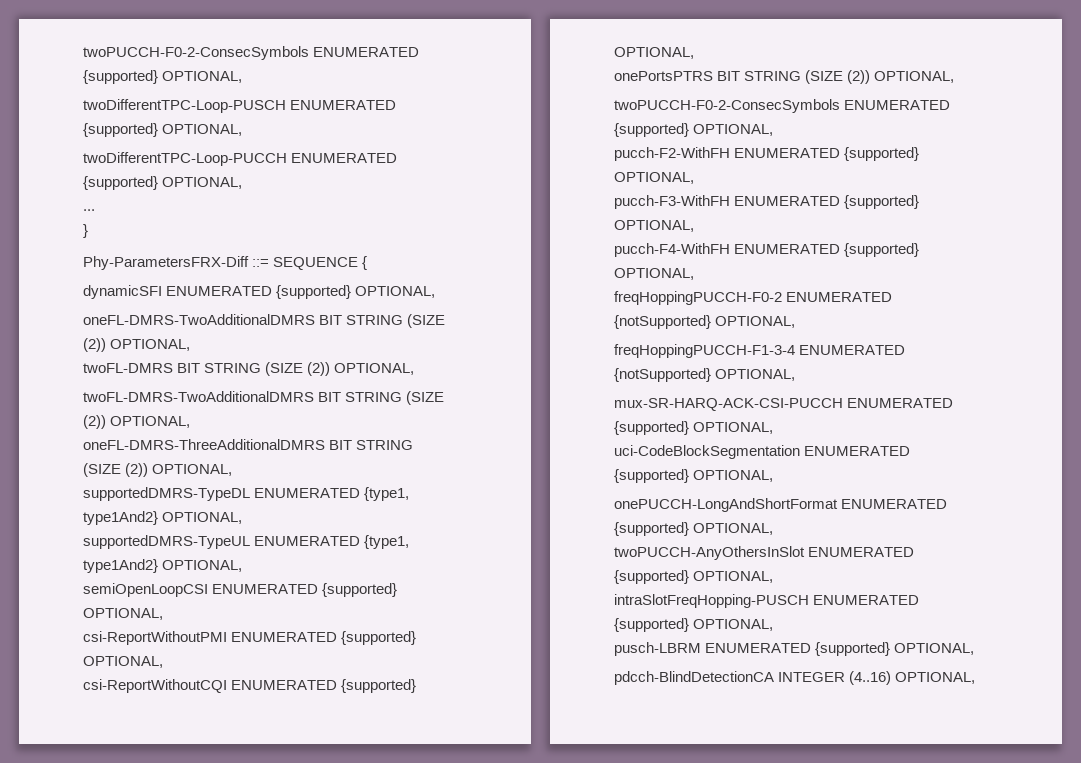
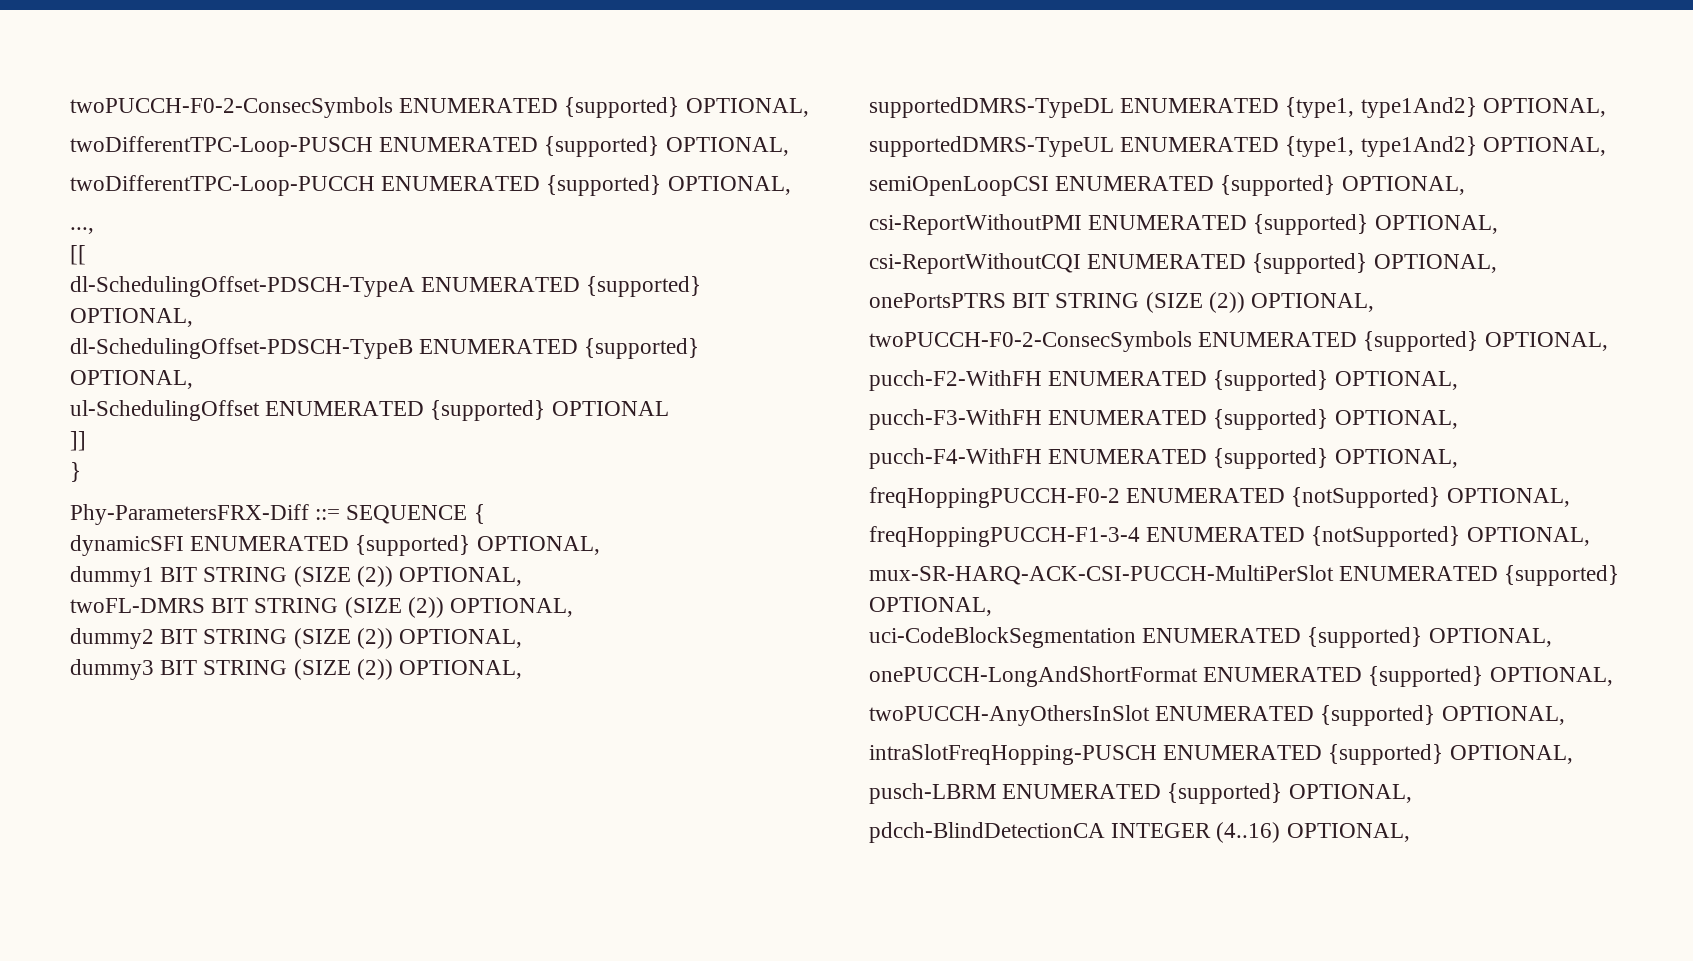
- ...
+ ...,
+ [[
+ dl-SchedulingOffset-PDSCH-TypeA ENUMERATED {supported} OPTIONAL,
+ dl-SchedulingOffset-PDSCH-TypeB ENUMERATED {supported} OPTIONAL,
+ ul-SchedulingOffset ENUMERATED {supported} OPTIONAL
+ ]]
- oneFL-DMRS-TwoAdditionalDMRS BIT STRING (SIZE (2)) OPTIONAL,
+ dummy1 BIT STRING (SIZE (2)) OPTIONAL,
- twoFL-DMRS-TwoAdditionalDMRS BIT STRING (SIZE (2)) OPTIONAL,
- oneFL-DMRS-ThreeAdditionalDMRS BIT STRING (SIZE (2)) OPTIONAL,
+ dummy2 BIT STRING (SIZE (2)) OPTIONAL,
+ dummy3 BIT STRING (SIZE (2)) OPTIONAL,
- mux-SR-HARQ-ACK-CSI-PUCCH ENUMERATED {supported} OPTIONAL,
+ mux-SR-HARQ-ACK-CSI-PUCCH-MultiPerSlot ENUMERATED {supported} OPTIONAL,

